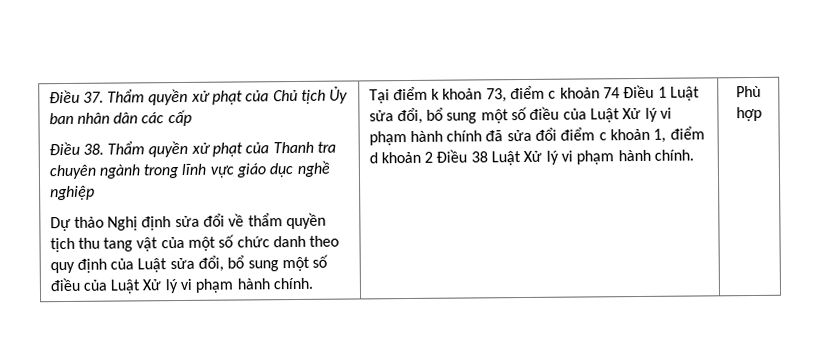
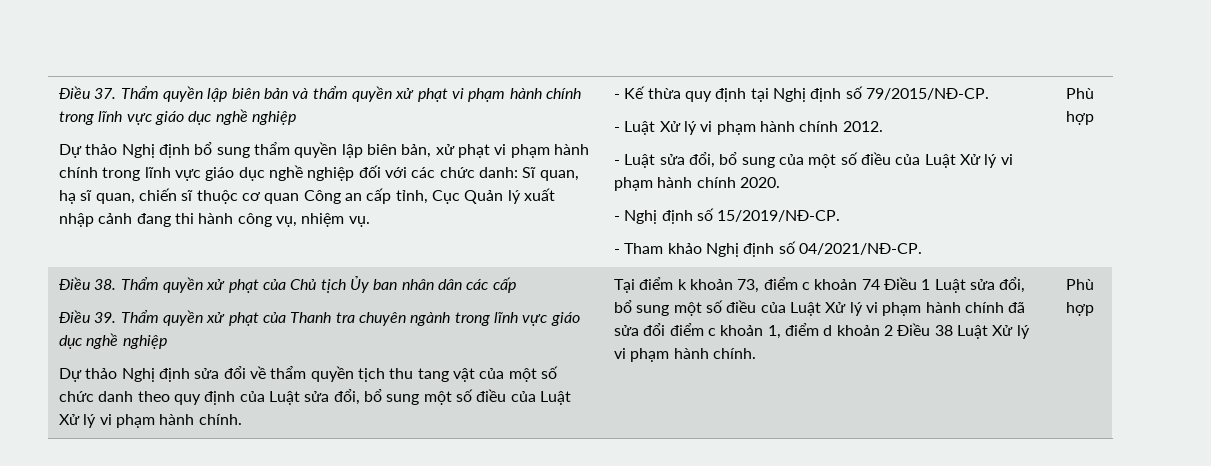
- Điều 37. Thẩm quyền xử phạt của Chủ tịch Ủy ban nhân dân các cấp
+ Điều 37. Thẩm quyền lập biên bản và thẩm quyền xử phạt vi phạm hành chính trong lĩnh vực giáo dục nghề nghiệp
+ Dự thảo Nghị định bổ sung thẩm quyền lập biên bản, xử phạt vi phạm hành chính trong lĩnh vực giáo dục nghề nghiệp đối với các chức danh: Sĩ quan, hạ sĩ quan, chiến sĩ thuộc cơ quan Công an cấp tỉnh, Cục Quản lý xuất nhập cảnh đang thi hành công vụ, nhiệm vụ. | - Kế thừa quy định tại Nghị định số 79/2015/NĐ-CP.
+ - Luật Xử lý vi phạm hành chính 2012.
+ - Luật sửa đổi, bổ sung của một số điều của Luật Xử lý vi phạm hành chính 2020.
+ - Nghị định số 15/2019/NĐ-CP.
+ - Tham khảo Nghị định số 04/2021/NĐ-CP. | Phù hợp
+ Điều 38. Thẩm quyền xử phạt của Chủ tịch Ủy ban nhân dân các cấp
- Điều 38. Thẩm quyền xử phạt của Thanh tra chuyên ngành trong lĩnh vực giáo dục nghề nghiệp
+ Điều 39. Thẩm quyền xử phạt của Thanh tra chuyên ngành trong lĩnh vực giáo dục nghề nghiệp

